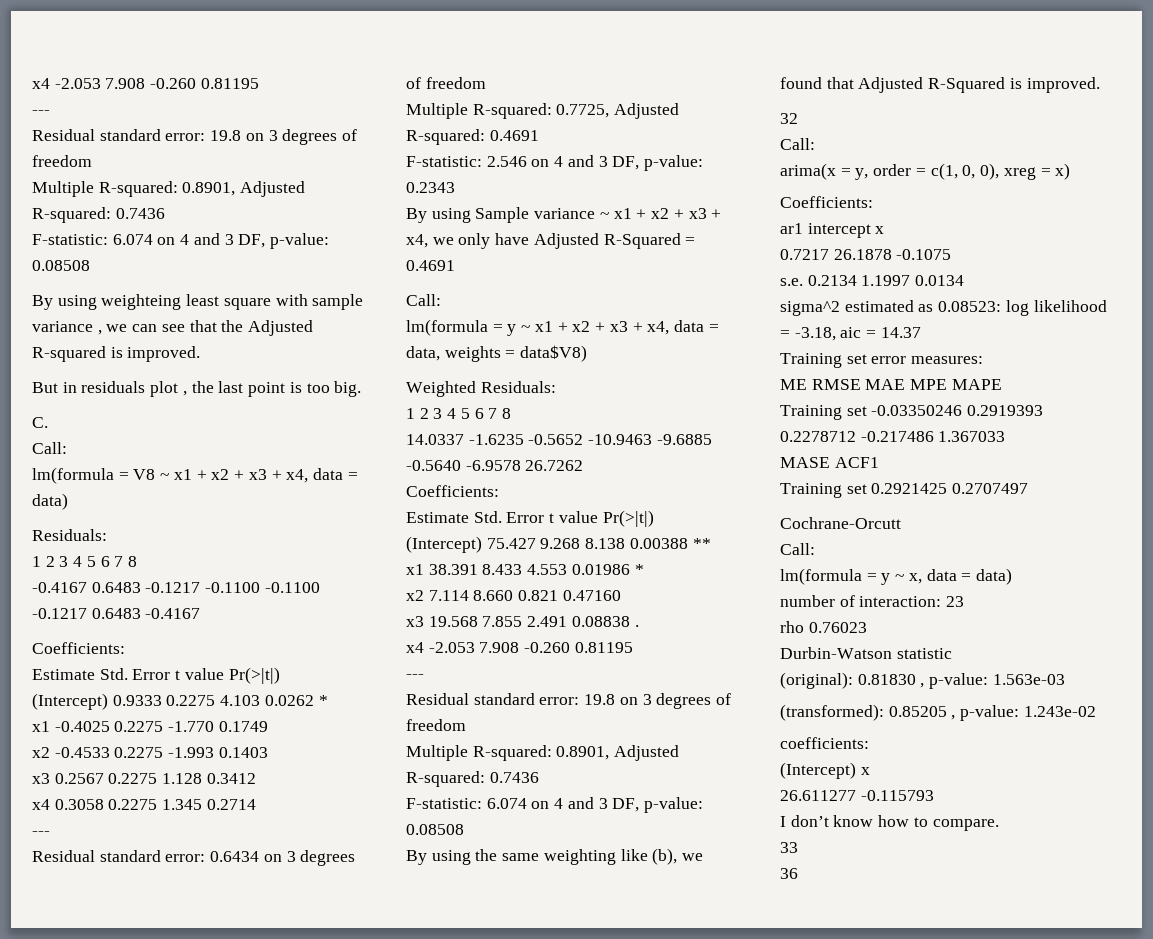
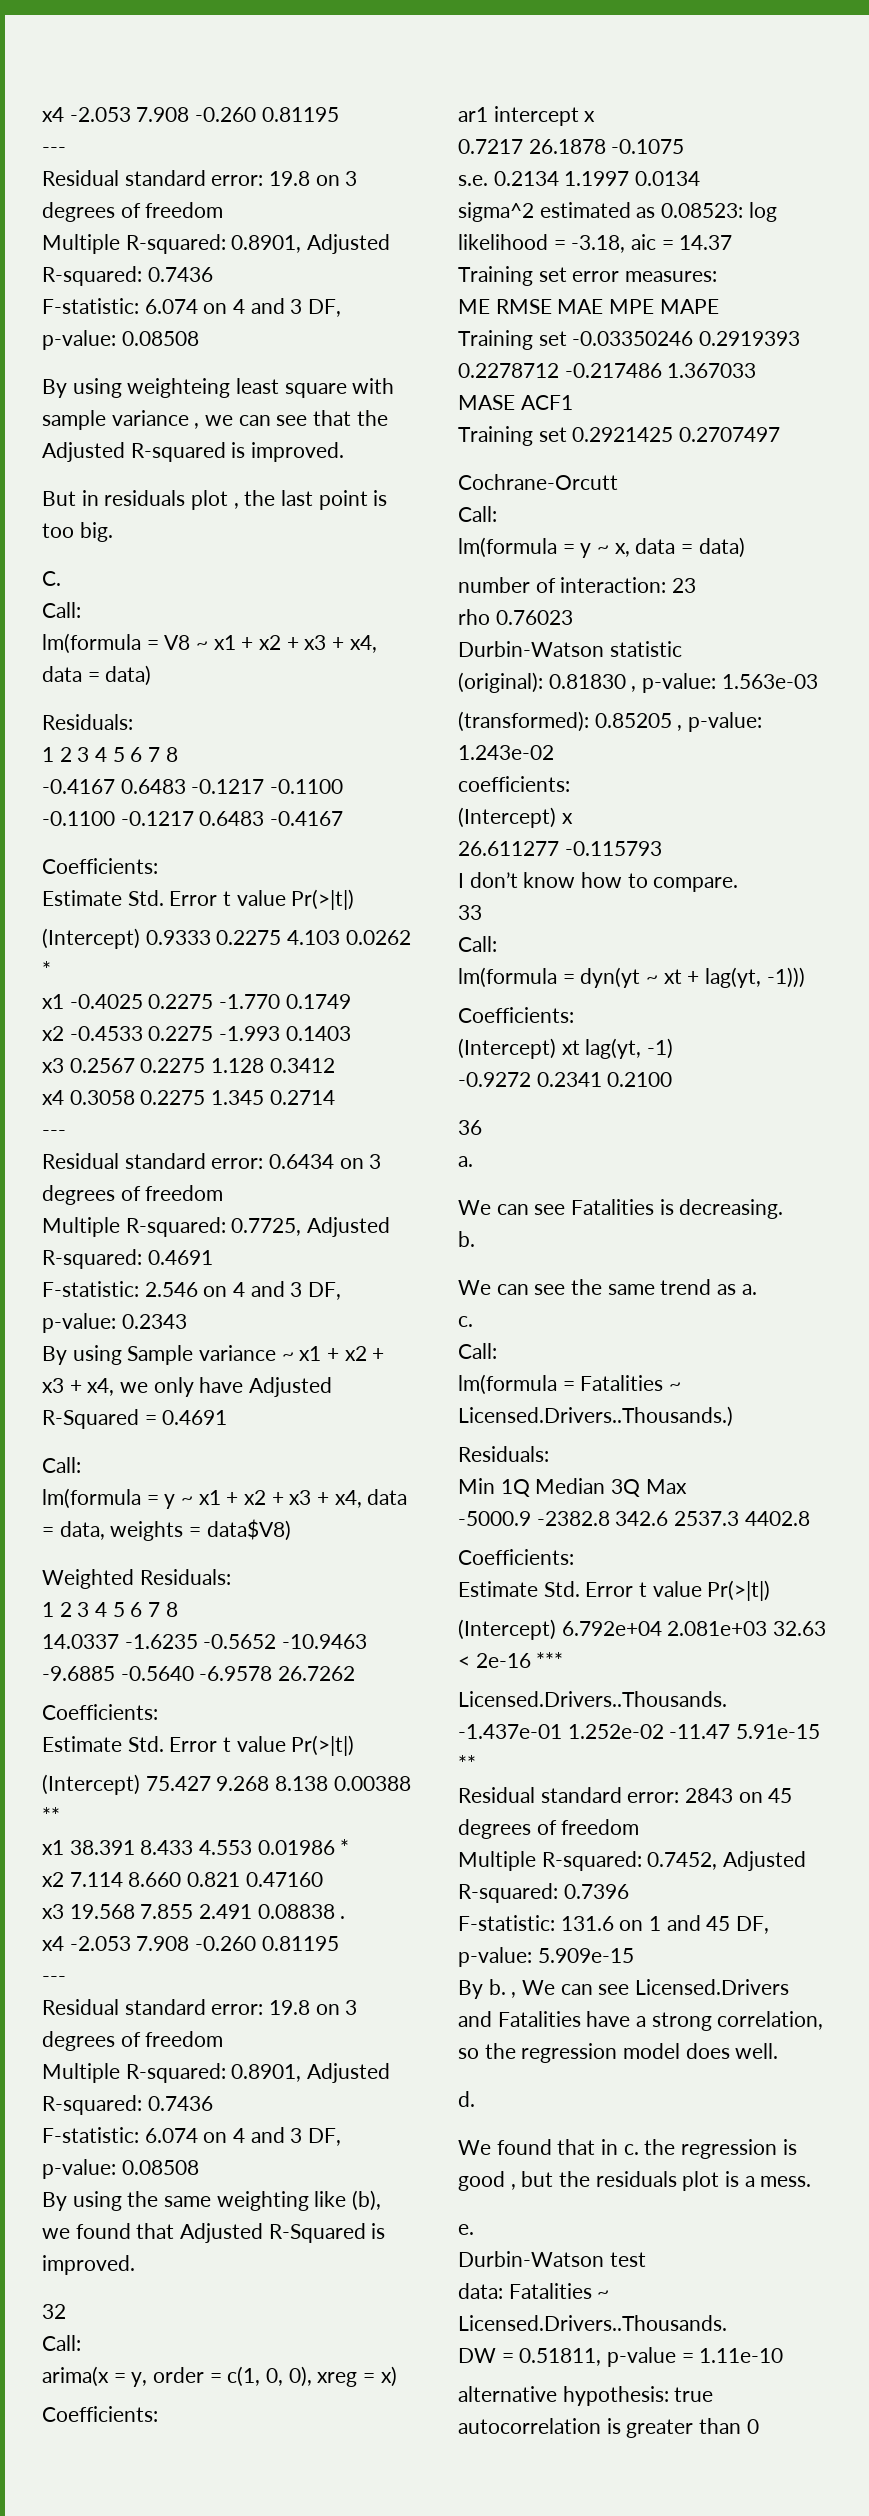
  33
+ Call:
+ lm(formula = dyn(yt ~ xt + lag(yt, -1)))
+ Coefficients:
+ (Intercept) xt lag(yt, -1)
+ -0.9272 0.2341 0.2100
  36
+ a.
+ We can see Fatalities is decreasing.
+ b.
+ We can see the same trend as a.
+ c.
+ Call:
+ lm(formula = Fatalities ~ Licensed.Drivers..Thousands.)
+ Residuals:
+ Min 1Q Median 3Q Max
+ -5000.9 -2382.8 342.6 2537.3 4402.8
+ Coefficients:
+ Estimate Std. Error t value Pr(>|t|)
+ (Intercept) 6.792e+04 2.081e+03 32.63 < 2e-16 ***
+ Licensed.Drivers..Thousands. -1.437e-01 1.252e-02 -11.47 5.91e-15 **
+ Residual standard error: 2843 on 45 degrees of freedom
+ Multiple R-squared: 0.7452, Adjusted R-squared: 0.7396
+ F-statistic: 131.6 on 1 and 45 DF, p-value: 5.909e-15
+ By b. , We can see Licensed.Drivers and Fatalities have a strong correlation, so the regression model does well.
+ d.
+ We found that in c. the regression is good , but the residuals plot is a mess.
+ e.
+ Durbin-Watson test
+ data: Fatalities ~ Licensed.Drivers..Thousands.
+ DW = 0.51811, p-value = 1.11e-10
+ alternative hypothesis: true autocorrelation is greater than 0

